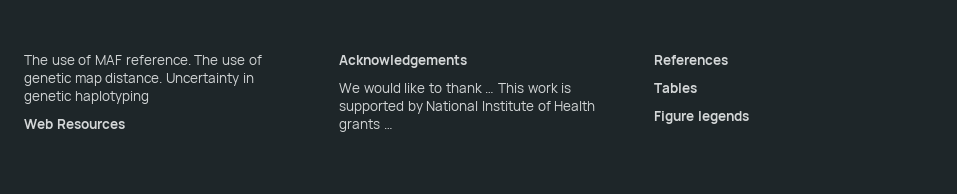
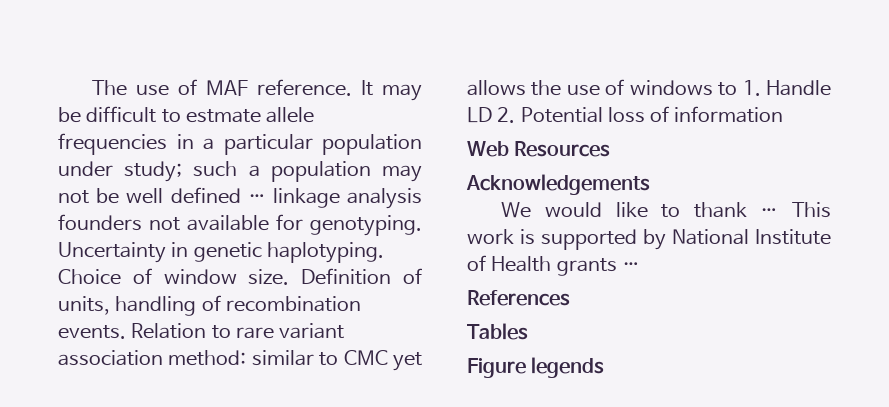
- The use of genetic map distance. Uncertainty in genetic haplotyping
+ It may be difficult to estmate allele frequencies in a particular population under study; such a population may not be well defined … linkage analysis founders not available for genotyping. Uncertainty in genetic haplotyping. Choice of window size. Definition of units, handling of recombination events. Relation to rare variant association method: similar to CMC yet allows the use of windows to 1. Handle LD 2. Potential loss of information

